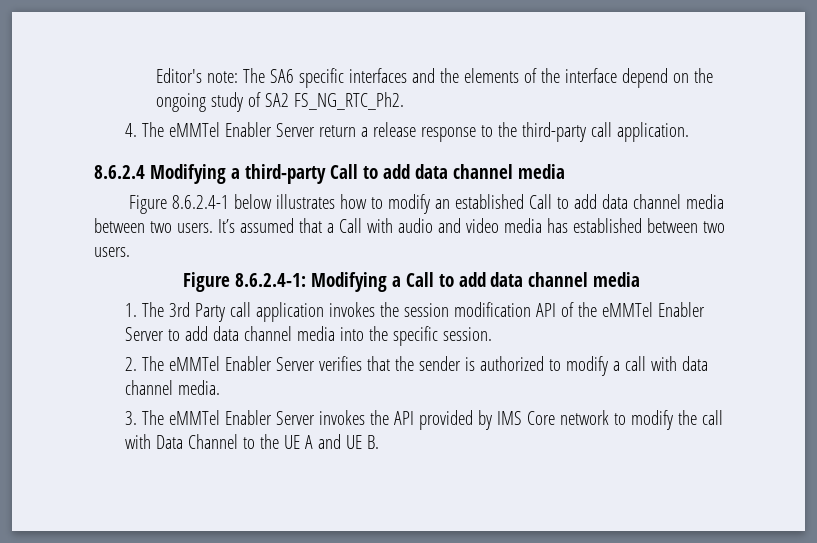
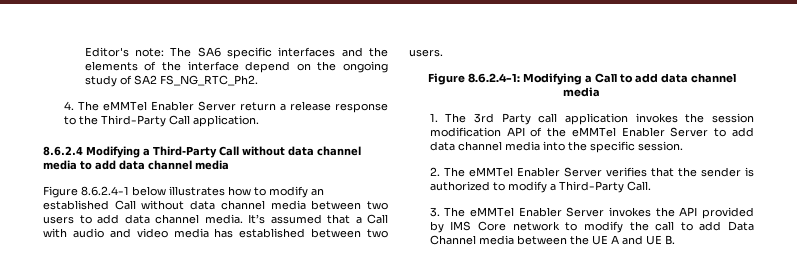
- 4. The eMMTel Enabler Server return a release response to the third-party call application.
+ 4. The eMMTel Enabler Server return a release response to the Third-Party Call application.
- 8.6.2.4 Modifying a third-party Call to add data channel media
+ 8.6.2.4 Modifying a Third-Party Call without data channel media to add data channel media
- Figure 8.6.2.4-1 below illustrates how to modify an established Call to add data channel media between two users.
+ Figure 8.6.2.4-1 below illustrates how to modify an established Call without data channel media between two users to add data channel media.
- 2. The eMMTel Enabler Server verifies that the sender is authorized to modify a call with data channel media.
+ 2. The eMMTel Enabler Server verifies that the sender is authorized to modify a Third-Party Call.
- 3. The eMMTel Enabler Server invokes the API provided by IMS Core network to modify the call with Data Channel to the UE A and UE B.
+ 3. The eMMTel Enabler Server invokes the API provided by IMS Core network to modify the call to add Data Channel media between the UE A and UE B.

